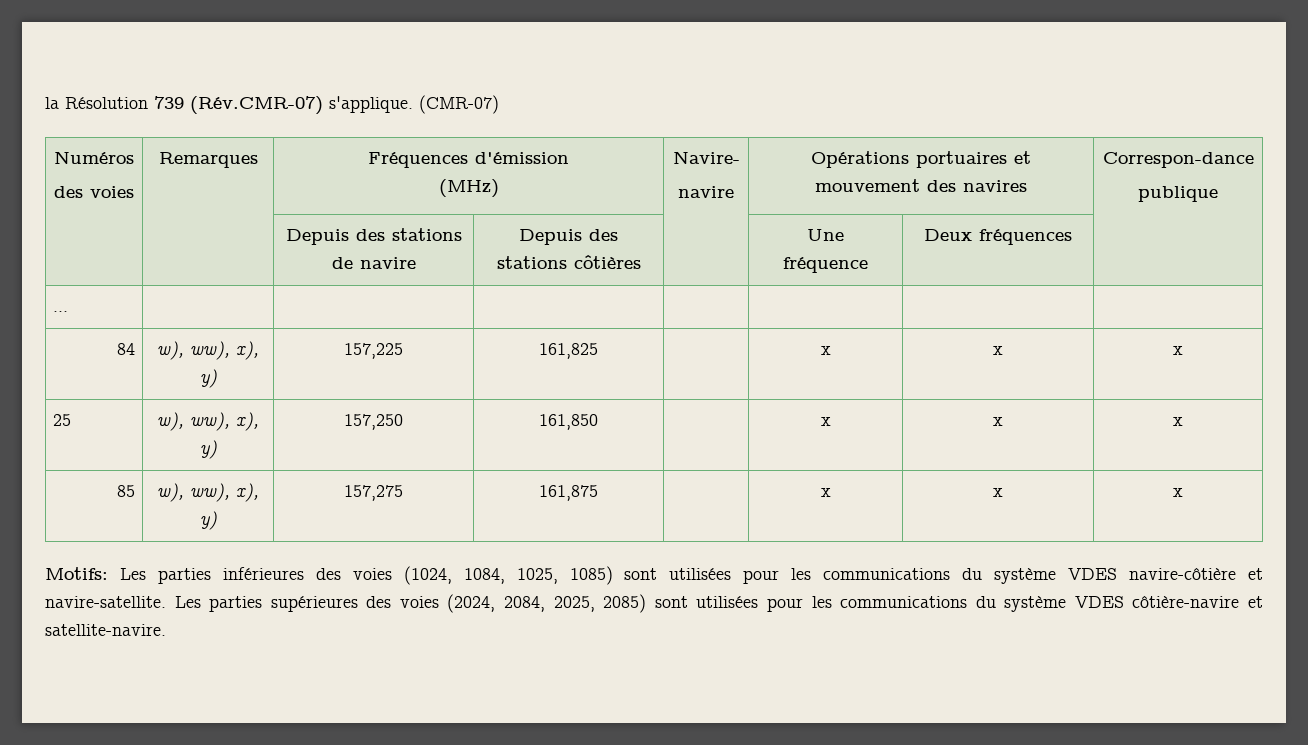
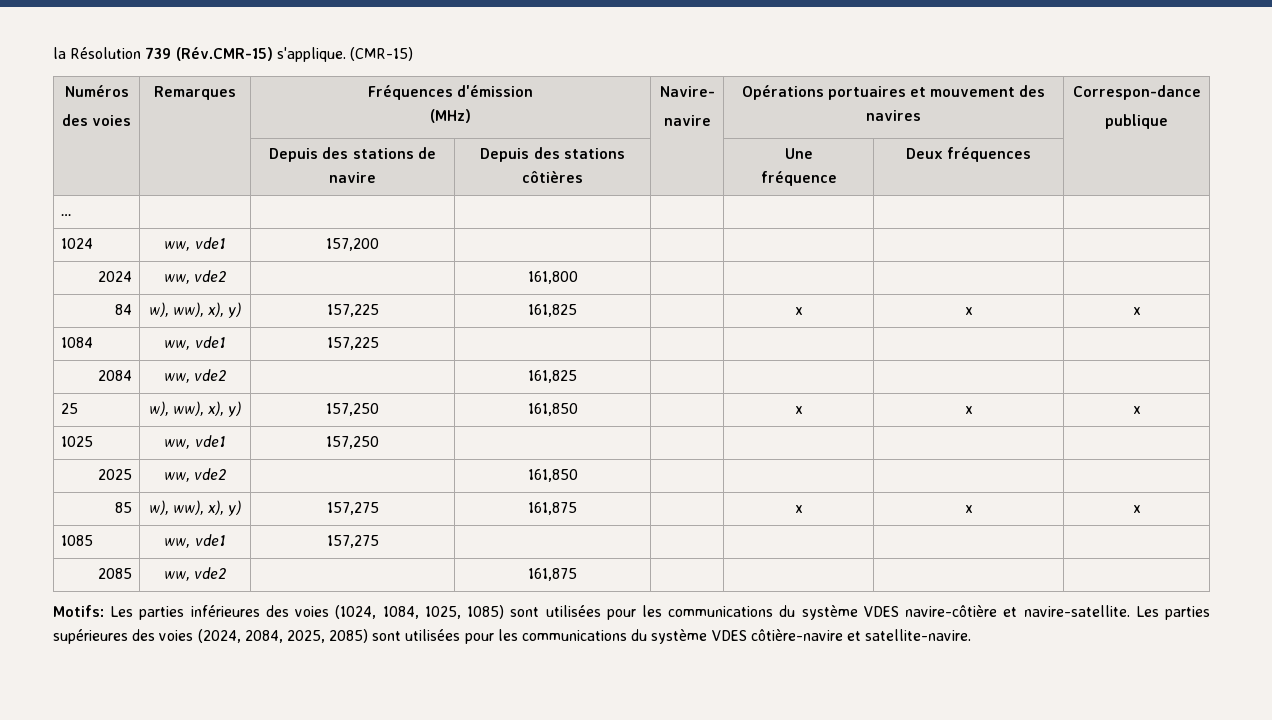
- la Résolution 739 (Rév.CMR-07) s'applique. (CMR-07)
+ la Résolution 739 (Rév.CMR-15) s'applique. (CMR-15)
+ 1024 | ww, vde1 | 157,200 | | | | |
+ 2024 | ww, vde2 | | 161,800 | | | |
+ 1084 | ww, vde1 | 157,225 | | | | |
+ 2084 | ww, vde2 | | 161,825 | | | |
+ 1025 | ww, vde1 | 157,250 | | | | |
+ 2025 | ww, vde2 | | 161,850 | | | |
+ 1085 | ww, vde1 | 157,275 | | | | |
+ 2085 | ww, vde2 | | 161,875 | | | |

